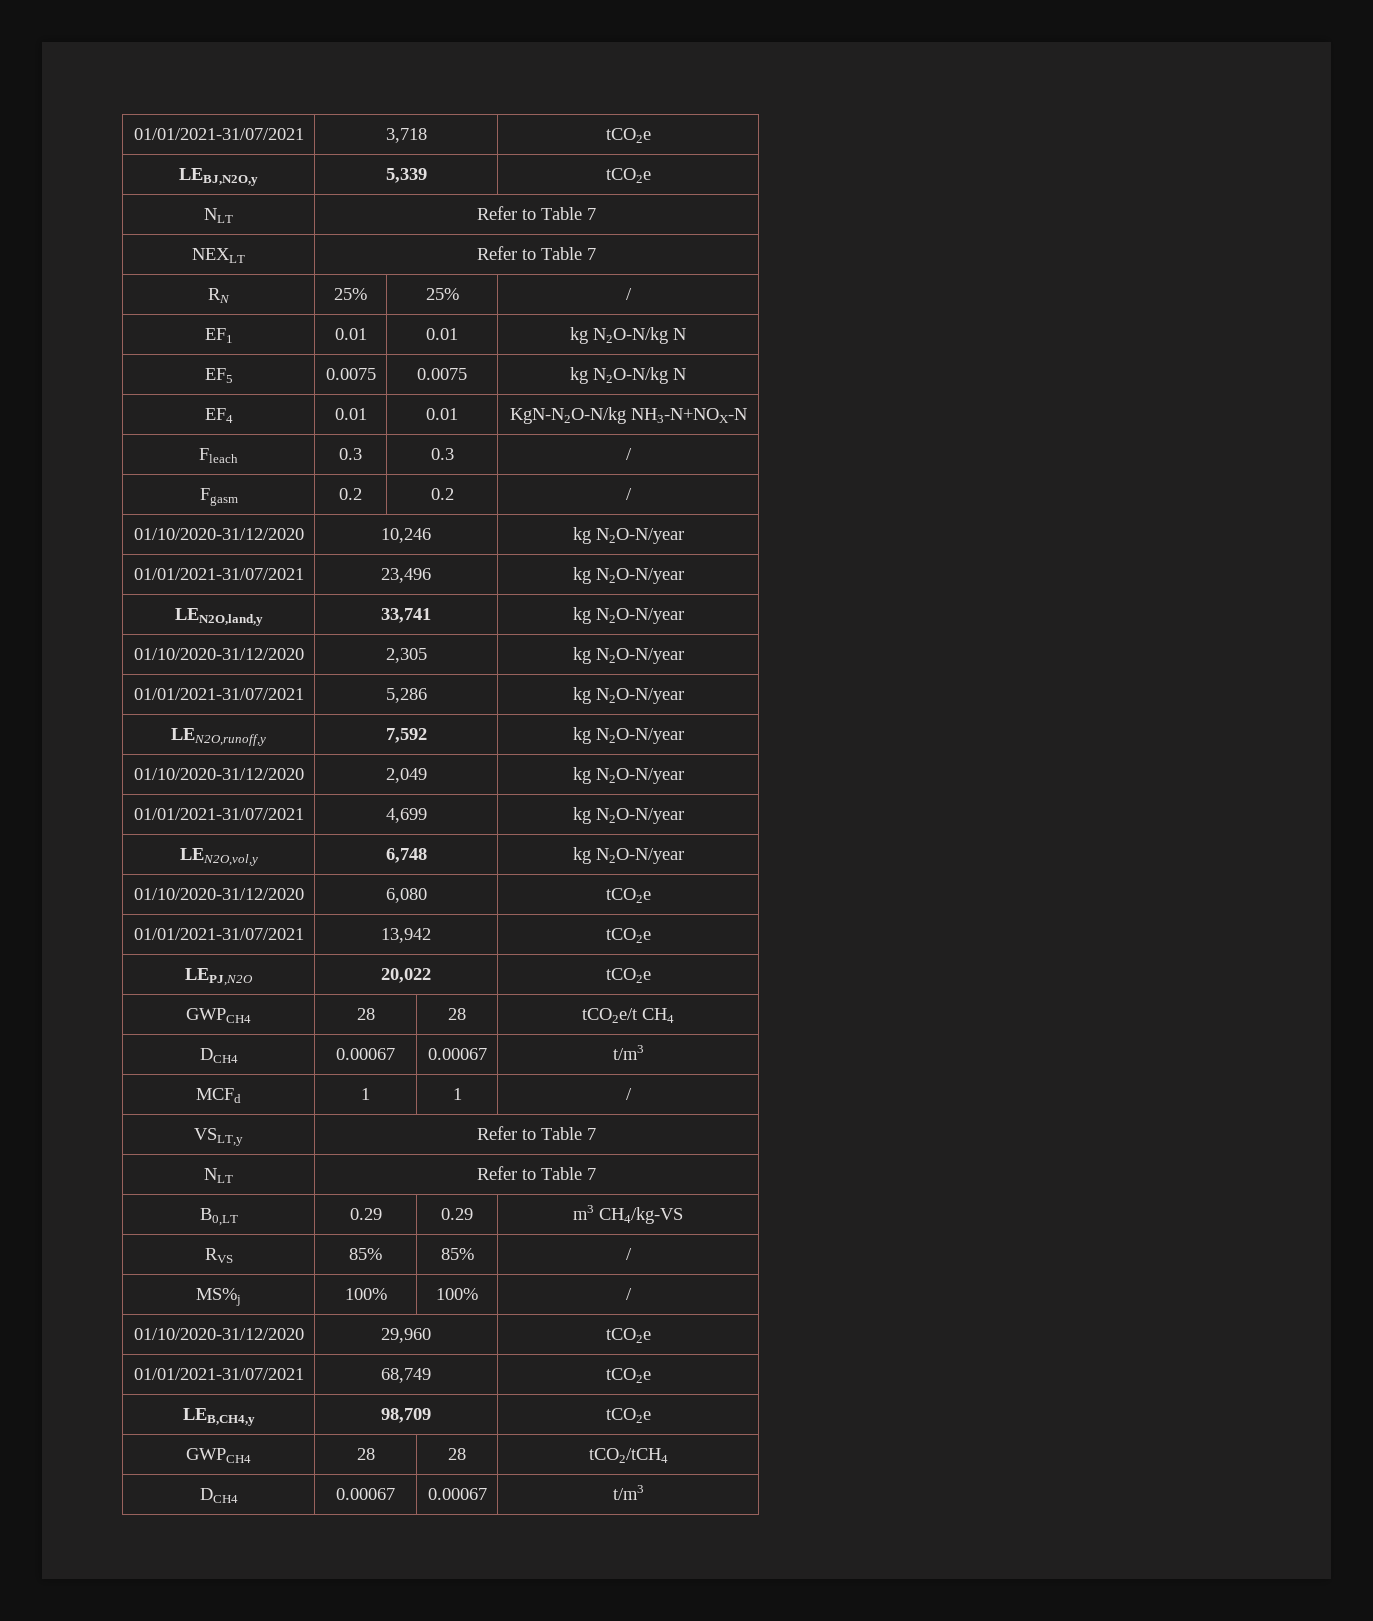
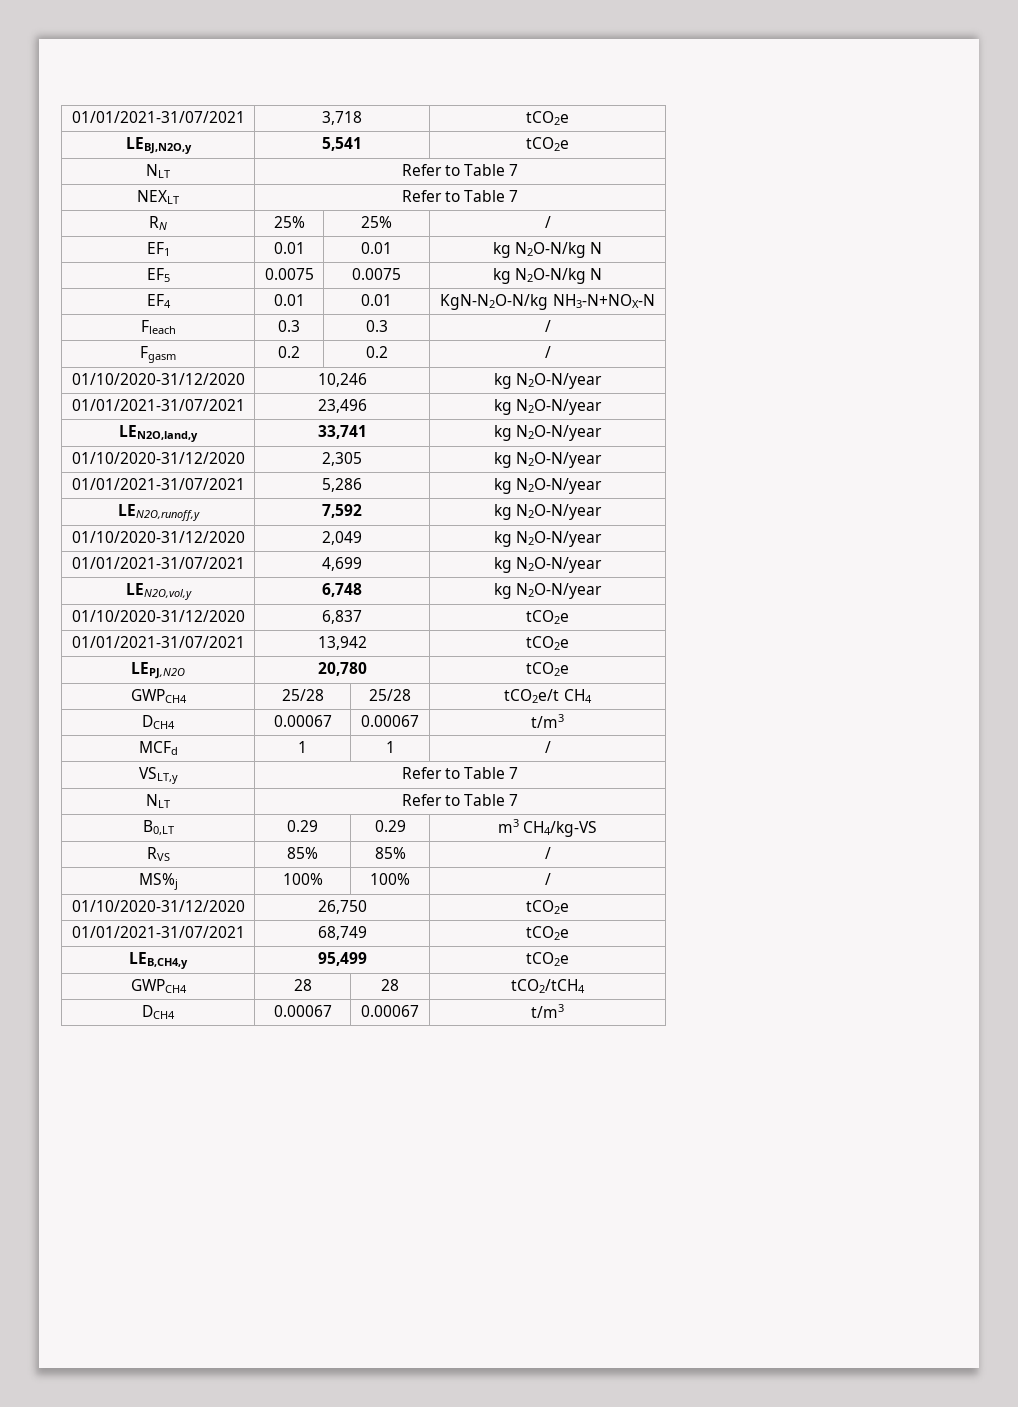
- LEBJ,N2O,y | 5,339 | tCO2e
+ LEBJ,N2O,y | 5,541 | tCO2e
- 01/10/2020-31/12/2020 | 6,080 | tCO2e
+ 01/10/2020-31/12/2020 | 6,837 | tCO2e
- LEPJ,N2O | 20,022 | tCO2e
- GWPCH4 | 28 | 28 | tCO2e/t CH4
+ LEPJ,N2O | 20,780 | tCO2e
+ GWPCH4 | 25/28 | 25/28 | tCO2e/t CH4
- 01/10/2020-31/12/2020 | 29,960 | tCO2e
+ 01/10/2020-31/12/2020 | 26,750 | tCO2e
- LEB,CH4,y | 98,709 | tCO2e
+ LEB,CH4,y | 95,499 | tCO2e

